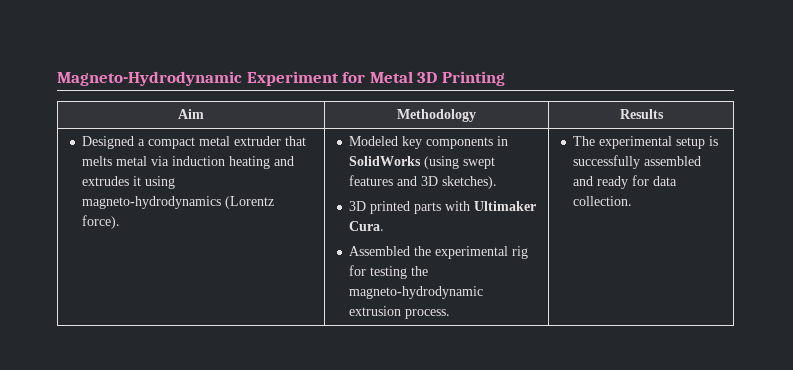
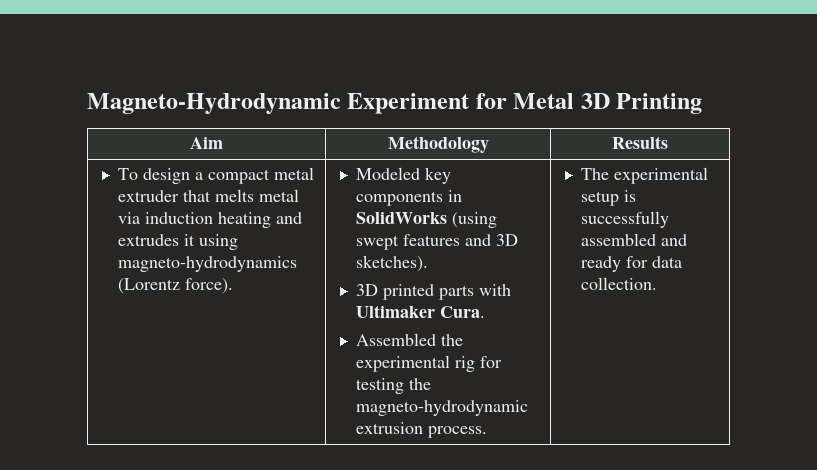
- Designed a compact metal extruder that melts metal via induction heating and extrudes it using magneto-hydrodynamics (Lorentz force).
+ To design a compact metal extruder that melts metal via induction heating and extrudes it using magneto-hydrodynamics (Lorentz force).

